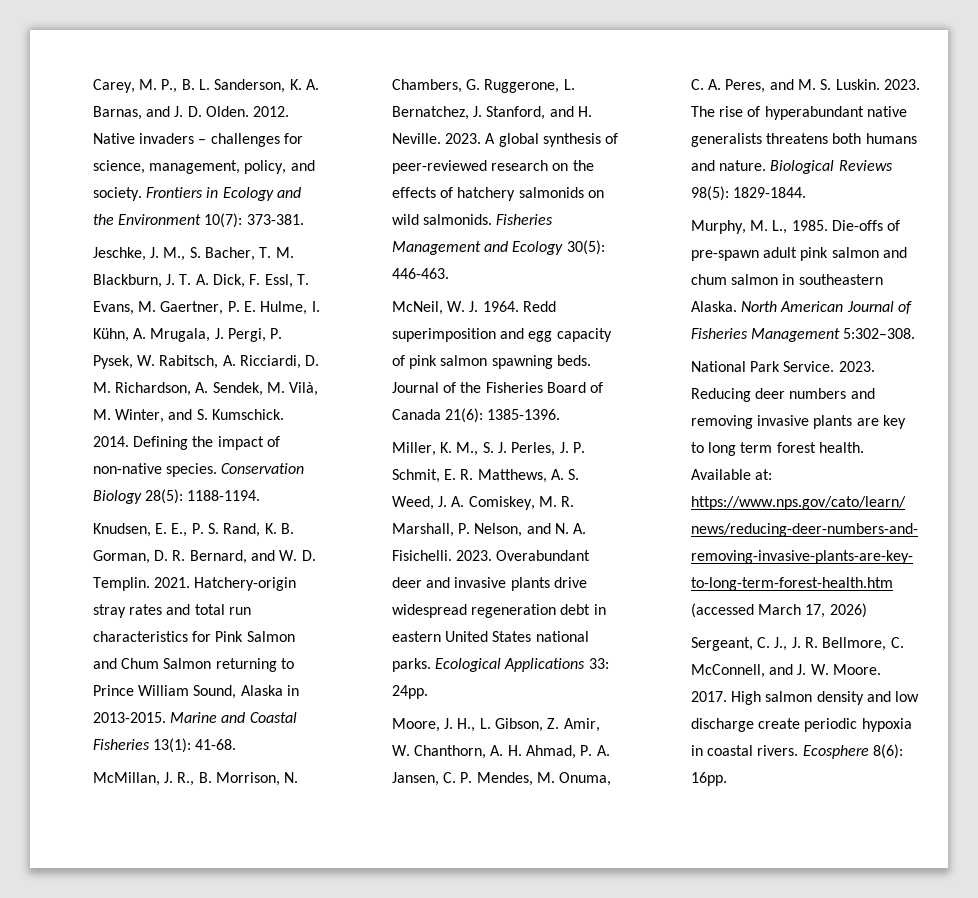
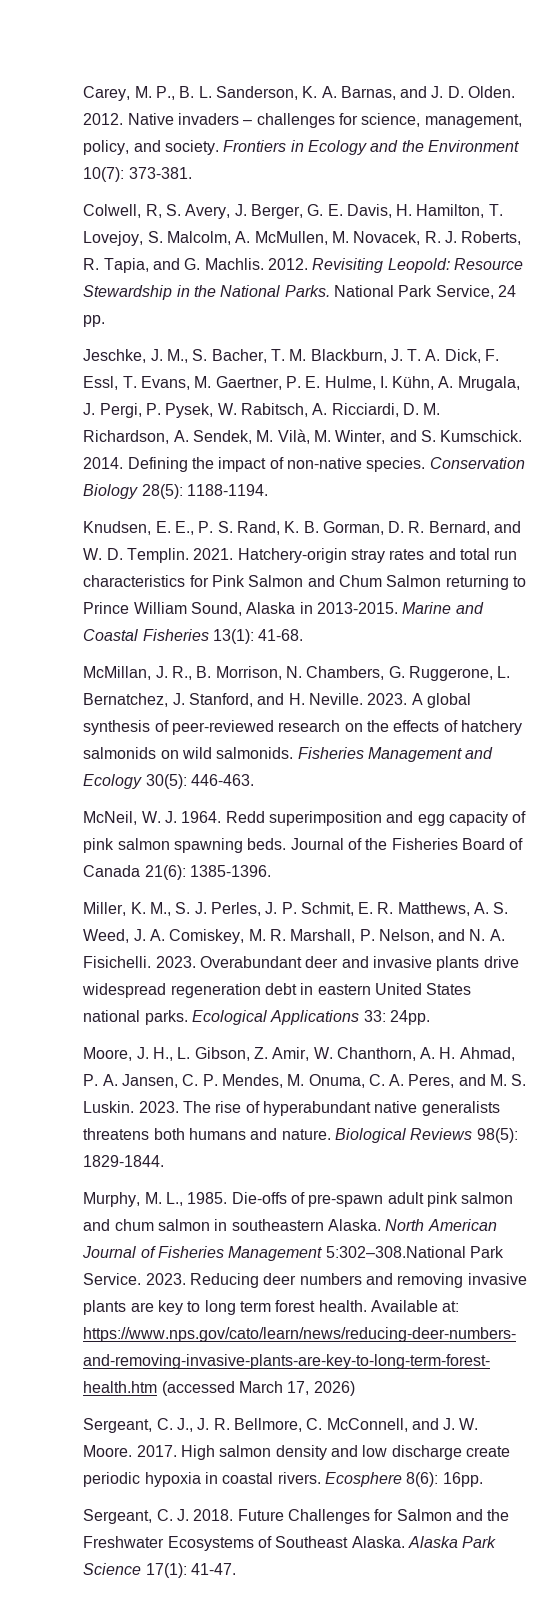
+ Colwell, R, S. Avery, J. Berger, G. E. Davis, H. Hamilton, T. Lovejoy, S. Malcolm, A. McMullen, M. Novacek, R. J. Roberts, R. Tapia, and G. Machlis. 2012. Revisiting Leopold: Resource Stewardship in the National Parks. National Park Service, 24 pp.
- North American Journal of Fisheries Management 5:302–308.
- National Park Service.
+ North American Journal of Fisheries Management 5:302–308.National Park Service.
+ Sergeant, C. J. 2018. Future Challenges for Salmon and the Freshwater Ecosystems of Southeast Alaska. Alaska Park Science 17(1): 41-47.

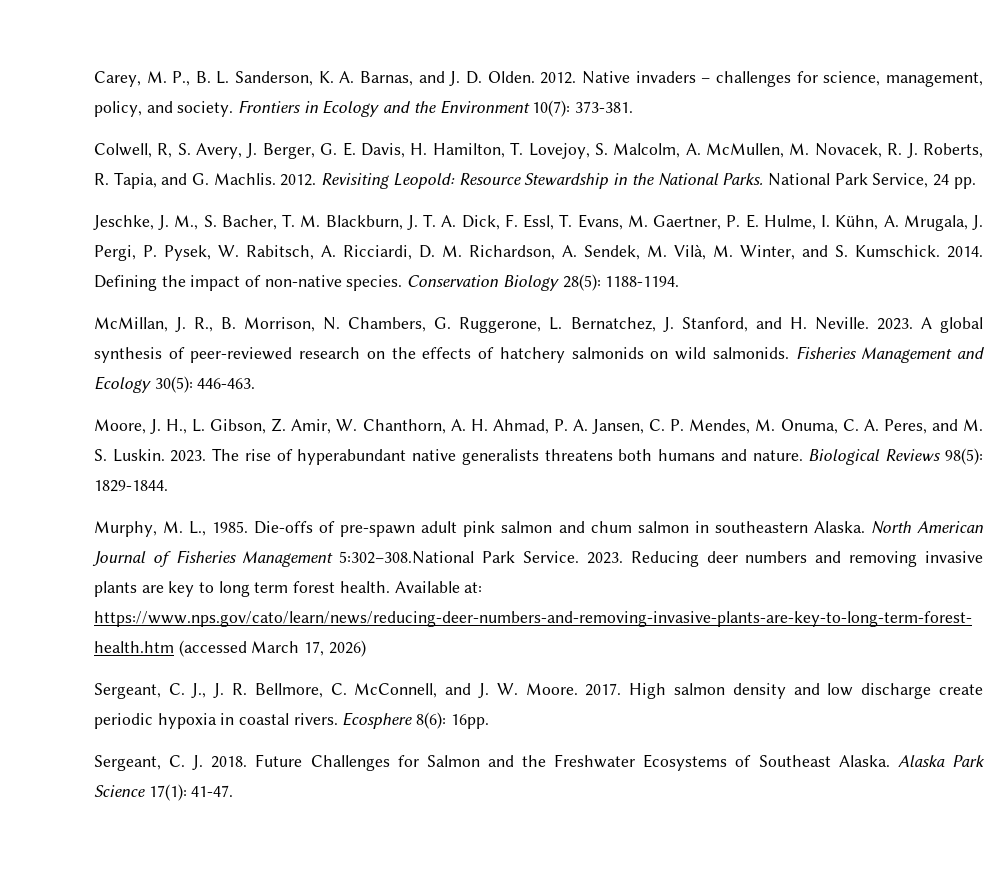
- Knudsen, E. E., P. S. Rand, K. B. Gorman, D. R. Bernard, and W. D. Templin. 2021. Hatchery-origin stray rates and total run characteristics for Pink Salmon and Chum Salmon returning to Prince William Sound, Alaska in 2013-2015. Marine and Coastal Fisheries 13(1): 41-68.
- McNeil, W. J. 1964. Redd superimposition and egg capacity of pink salmon spawning beds. Journal of the Fisheries Board of Canada 21(6): 1385-1396.
- Miller, K. M., S. J. Perles, J. P. Schmit, E. R. Matthews, A. S. Weed, J. A. Comiskey, M. R. Marshall, P. Nelson, and N. A. Fisichelli. 2023. Overabundant deer and invasive plants drive widespread regeneration debt in eastern United States national parks. Ecological Applications 33: 24pp.

